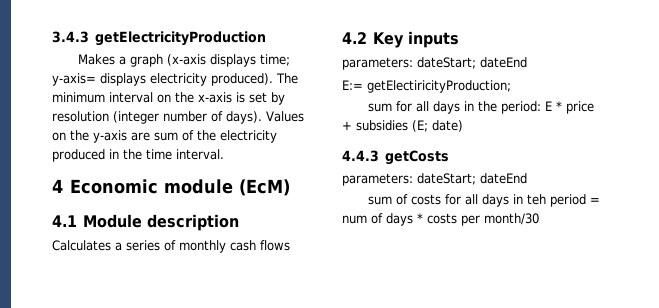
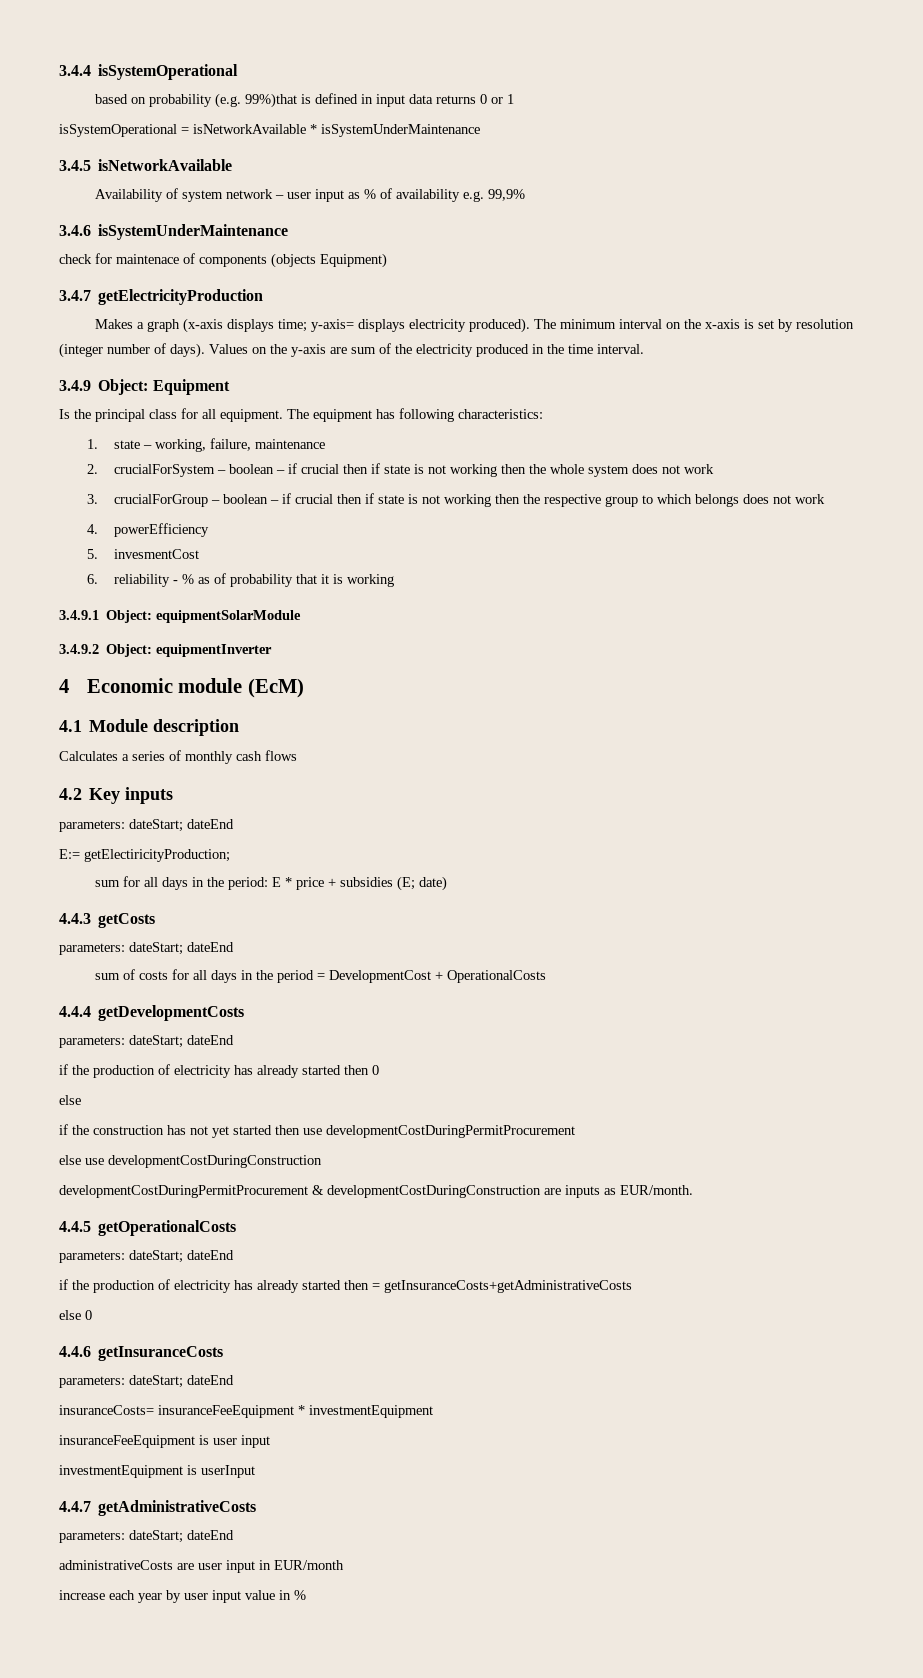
- 3.4.3 getElectricityProduction
+ 3.4.4 isSystemOperational
+ based on probability (e.g. 99%)that is defined in input data returns 0 or 1
+ isSystemOperational = isNetworkAvailable * isSystemUnderMaintenance
+ 3.4.5 isNetworkAvailable
+ Availability of system network – user input as % of availability e.g. 99,9%
+ 3.4.6 isSystemUnderMaintenance
+ check for maintenace of components (objects Equipment)
+ 3.4.7 getElectricityProduction
+ 3.4.9 Object: Equipment
+ Is the principal class for all equipment. The equipment has following characteristics:
+ 1. state – working, failure, maintenance
+ 2. crucialForSystem – boolean – if crucial then if state is not working then the whole system does not work
+ 3. crucialForGroup – boolean – if crucial then if state is not working then the respective group to which belongs does not work
+ 4. powerEfficiency
+ 5. invesmentCost
+ 6. reliability - % as of probability that it is working
+ 3.4.9.1 Object: equipmentSolarModule
+ 3.4.9.2 Object: equipmentInverter
- sum of costs for all days in teh period = num of days * costs per month/30
+ sum of costs for all days in the period = DevelopmentCost + OperationalCosts
+ 4.4.4 getDevelopmentCosts
+ parameters: dateStart; dateEnd
+ if the production of electricity has already started then 0
+ else
+ if the construction has not yet started then use developmentCostDuringPermitProcurement
+ else use developmentCostDuringConstruction
+ developmentCostDuringPermitProcurement & developmentCostDuringConstruction are inputs as EUR/month.
+ 4.4.5 getOperationalCosts
+ parameters: dateStart; dateEnd
+ if the production of electricity has already started then = getInsuranceCosts+getAdministrativeCosts
+ else 0
+ 4.4.6 getInsuranceCosts
+ parameters: dateStart; dateEnd
+ insuranceCosts= insuranceFeeEquipment * investmentEquipment
+ insuranceFeeEquipment is user input
+ investmentEquipment is userInput
+ 4.4.7 getAdministrativeCosts
+ parameters: dateStart; dateEnd
+ administrativeCosts are user input in EUR/month
+ increase each year by user input value in %

